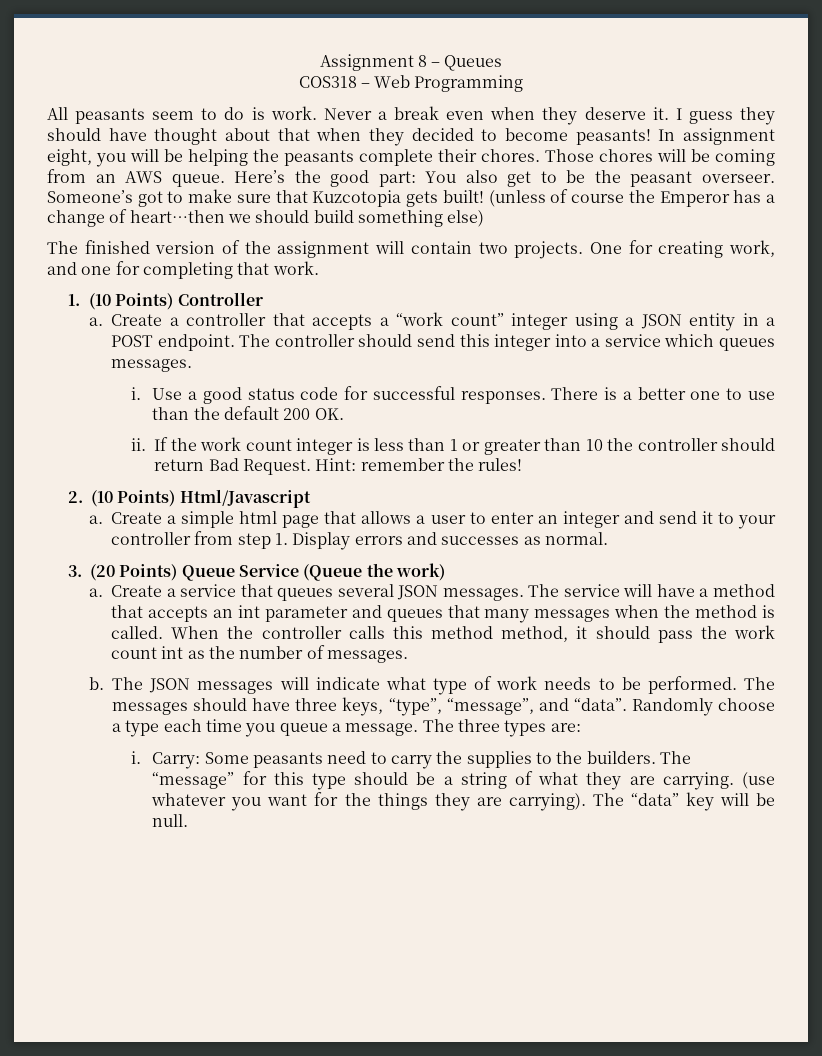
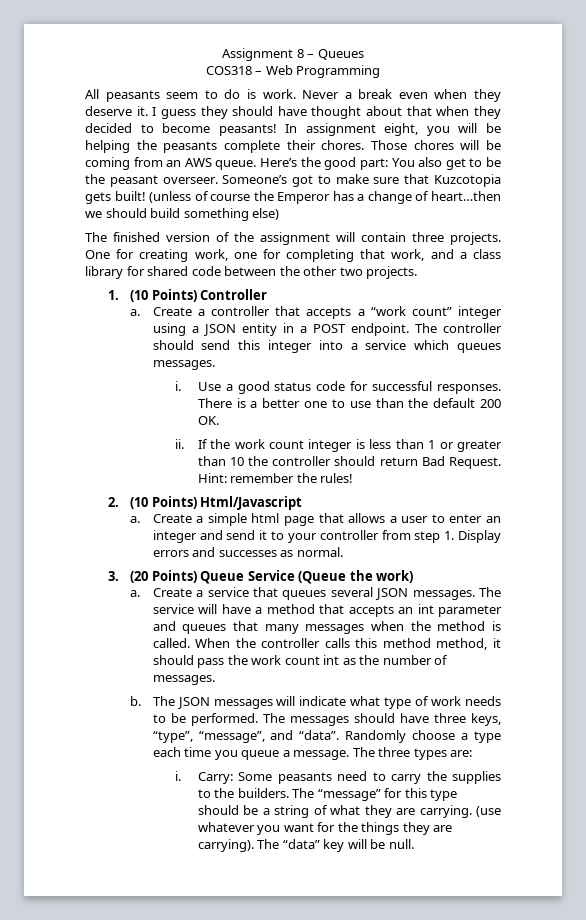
- The finished version of the assignment will contain two projects.
+ The finished version of the assignment will contain three projects.
- One for creating work, and one for completing that work.
+ One for creating work, one for completing that work, and a class library for shared code between the other two projects.

